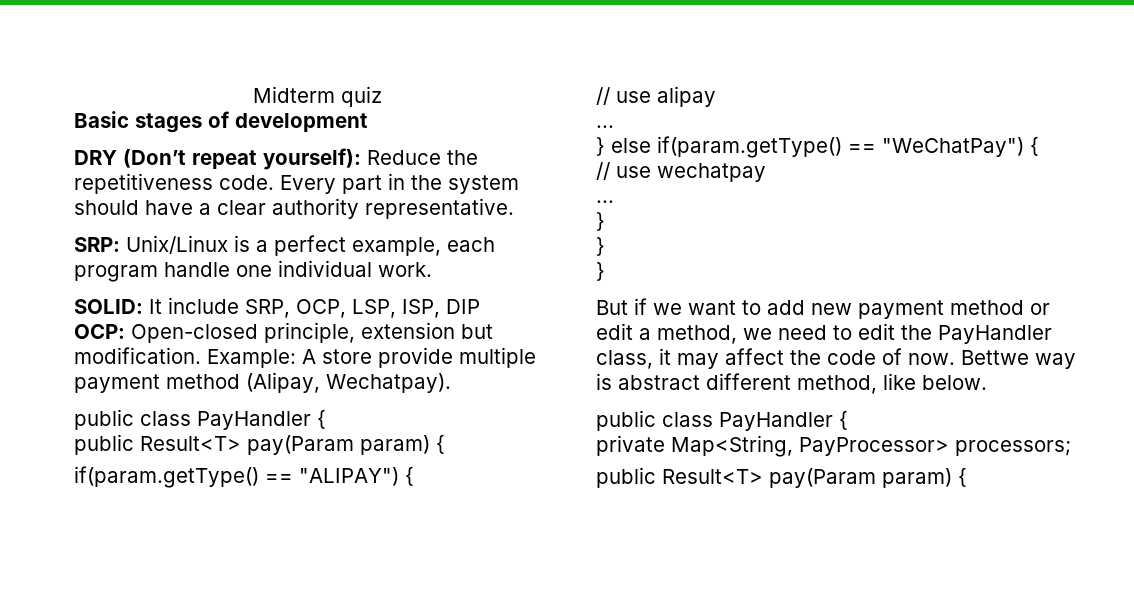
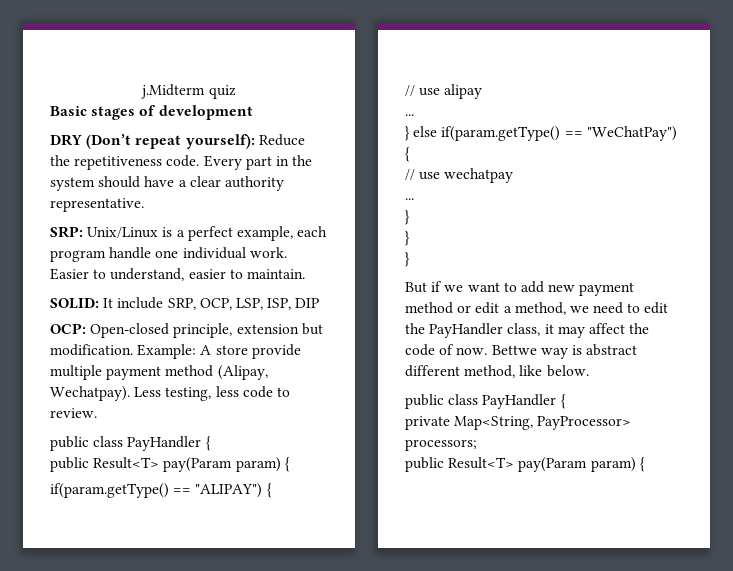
- Midterm quiz
+ j.Midterm quiz
+ Easier to understand, easier to maintain.
+ Less testing, less code to review.

